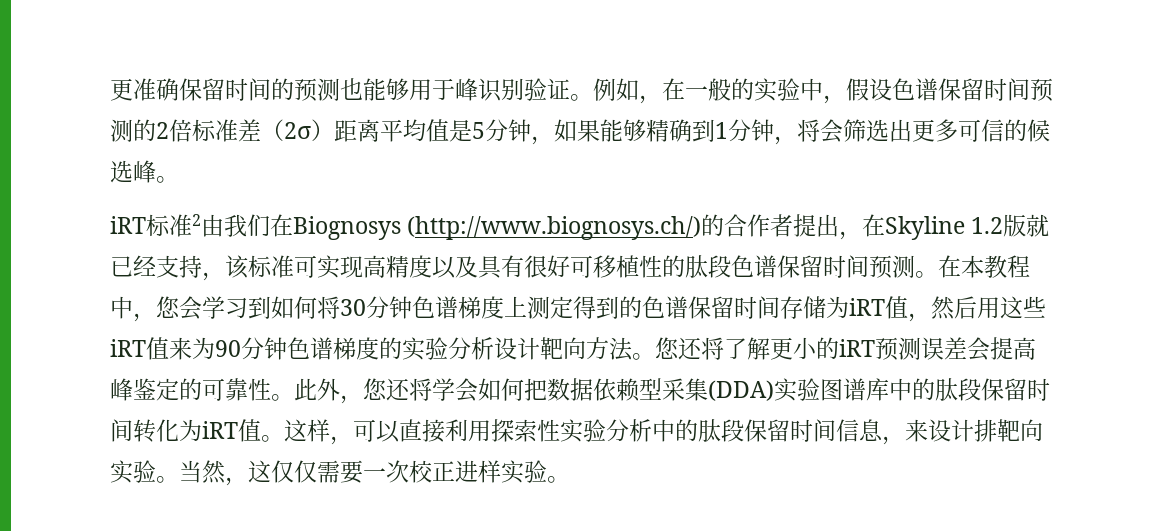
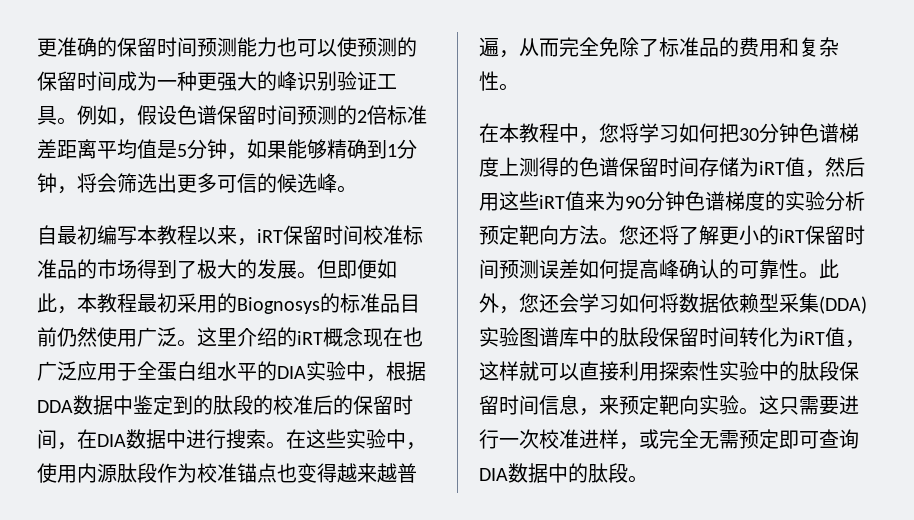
- 更准确保留时间的预测也能够用于峰识别验证。
+ 更准确的保留时间预测能力也可以使预测的保留时间成为一种更强大的峰识别验证工具。
- 例如，在一般的实验中，假设色谱保留时间预测的2倍标准差（2σ）距离平均值是5分钟，如果能够精确到1分钟，将会筛选出更多可信的候选峰。
+ 例如，假设色谱保留时间预测的2倍标准差距离平均值是5分钟，如果能够精确到1分钟，将会筛选出更多可信的候选峰。
- iRT标准2由我们在Biognosys (http://www.biognosys.ch/)的合作者提出，在Skyline 1.2版就已经支持，该标准可实现高精度以及具有很好可移植性的肽段色谱保留时间预测。在本教程中，您会学习到如何将30分钟色谱梯度上测定得到的色谱保留时间存储为iRT值，然后用这些iRT值来为90分钟色谱梯度的实验分析设计靶向方法。
+ 自最初编写本教程以来，iRT保留时间校准标准品的市场得到了极大的发展。但即便如此，本教程最初采用的Biognosys的标准品目前仍然使用广泛。这里介绍的iRT概念现在也广泛应用于全蛋白组水平的DIA实验中，根据DDA数据中鉴定到的肽段的校准后的保留时间，在DIA数据中进行搜索。在这些实验中，使用内源肽段作为校准锚点也变得越来越普遍，从而完全免除了标准品的费用和复杂性。
+ 在本教程中，您将学习如何把30分钟色谱梯度上测得的色谱保留时间存储为iRT值，然后用这些iRT值来为90分钟色谱梯度的实验分析预定靶向方法。
- 您还将了解更小的iRT预测误差会提高峰鉴定的可靠性。
+ 您还将了解更小的iRT保留时间预测误差如何提高峰确认的可靠性。
- 此外，您还将学会如何把数据依赖型采集(DDA)实验图谱库中的肽段保留时间转化为iRT值。这样，可以直接利用探索性实验分析中的肽段保留时间信息，来设计排靶向实验。
+ 此外，您还会学习如何将数据依赖型采集(DDA)实验图谱库中的肽段保留时间转化为iRT值，这样就可以直接利用探索性实验中的肽段保留时间信息，来预定靶向实验。
- 当然，这仅仅需要一次校正进样实验。
+ 这只需要进行一次校准进样，或完全无需预定即可查询DIA数据中的肽段。

